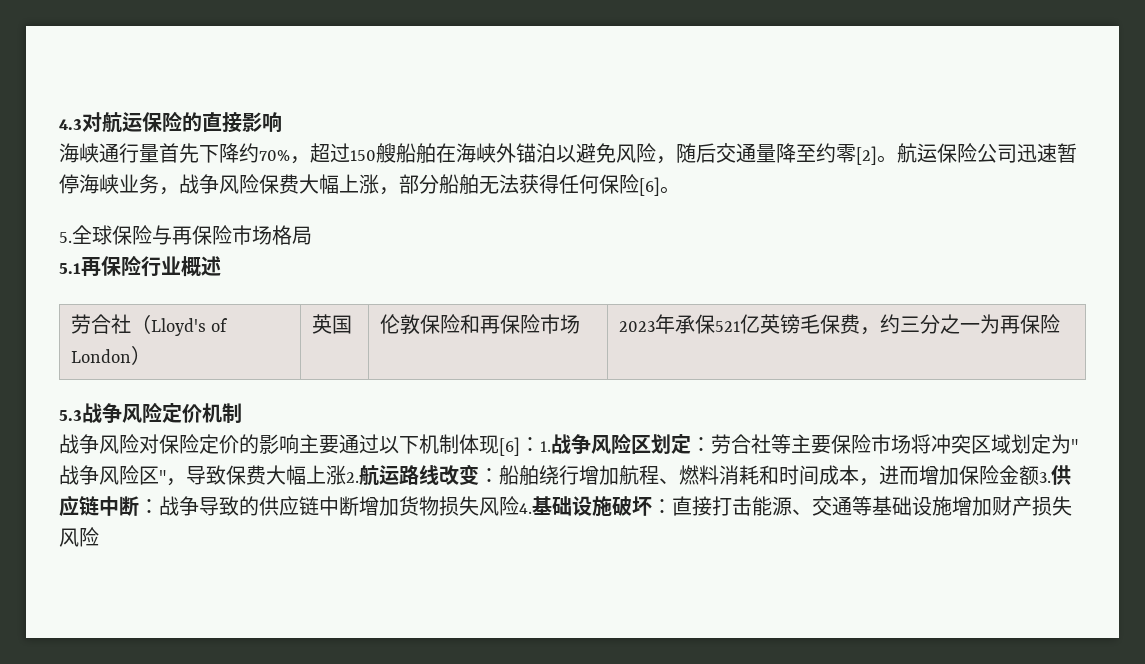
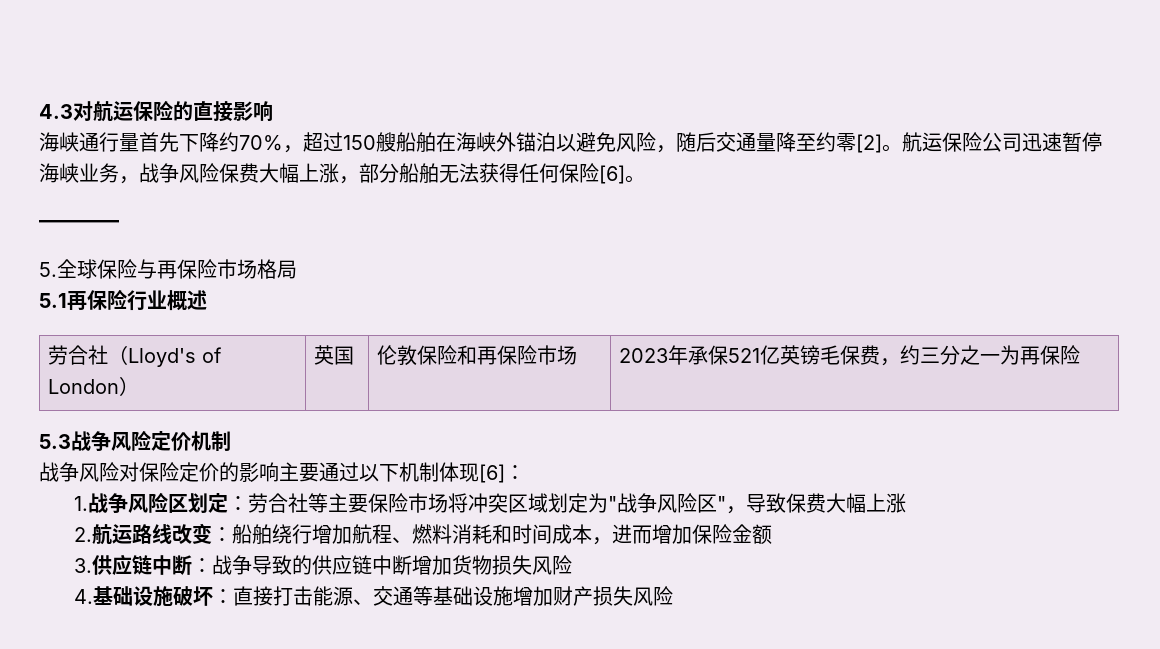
+ ━━━━
- 战争风险对保险定价的影响主要通过以下机制体现[6]：1.战争风险区划定：
+ 战争风险对保险定价的影响主要通过以下机制体现[6]：
+ 1.战争风险区划定：
- 劳合社等主要保险市场将冲突区域划定为"战争风险区"，导致保费大幅上涨2.航运路线改变：
+ 劳合社等主要保险市场将冲突区域划定为"战争风险区"，导致保费大幅上涨
+ 2.航运路线改变：
- 船舶绕行增加航程、燃料消耗和时间成本，进而增加保险金额3.供应链中断：
+ 船舶绕行增加航程、燃料消耗和时间成本，进而增加保险金额
+ 3.供应链中断：
- 战争导致的供应链中断增加货物损失风险4.基础设施破坏：
+ 战争导致的供应链中断增加货物损失风险
+ 4.基础设施破坏：

